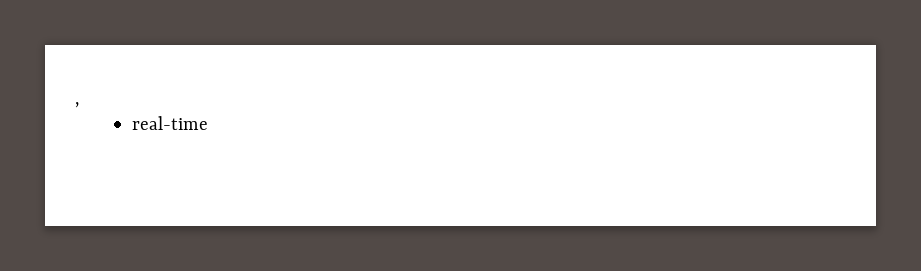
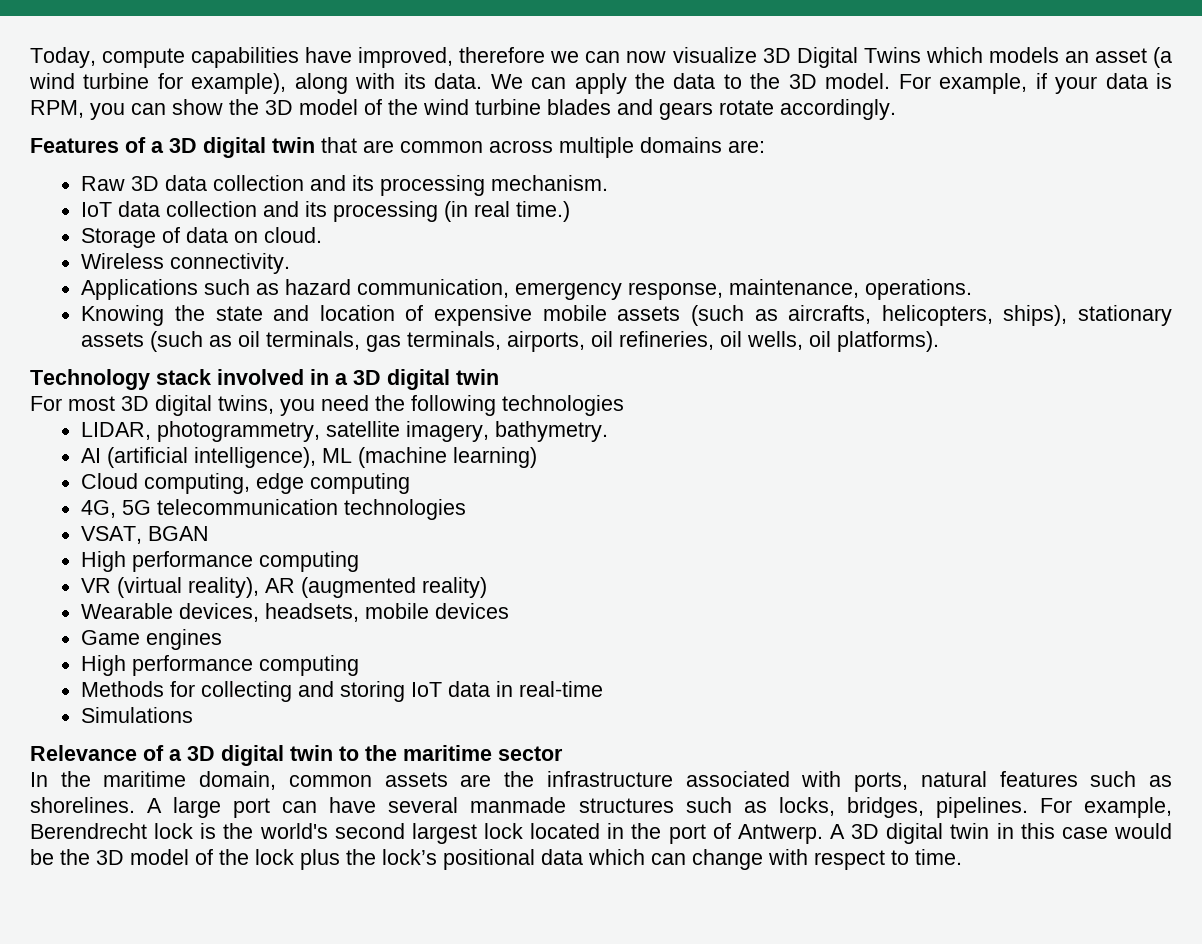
- ,
- real-time
+ Today, compute capabilities have improved, therefore we can now visualize 3D Digital Twins which models an asset (a wind turbine for example), along with its data. We can apply the data to the 3D model. For example, if your data is RPM, you can show the 3D model of the wind turbine blades and gears rotate accordingly.
+ Features of a 3D digital twin that are common across multiple domains are:
+ Raw 3D data collection and its processing mechanism.
+ IoT data collection and its processing (in real time.)
+ Storage of data on cloud.
+ Wireless connectivity.
+ Applications such as hazard communication, emergency response, maintenance, operations.
+ Knowing the state and location of expensive mobile assets (such as aircrafts, helicopters, ships), stationary assets (such as oil terminals, gas terminals, airports, oil refineries, oil wells, oil platforms).
+ Technology stack involved in a 3D digital twin
+ For most 3D digital twins, you need the following technologies
+ LIDAR, photogrammetry, satellite imagery, bathymetry.
+ AI (artificial intelligence), ML (machine learning)
+ Cloud computing, edge computing
+ 4G, 5G telecommunication technologies
+ VSAT, BGAN
+ High performance computing
+ VR (virtual reality), AR (augmented reality)
+ Wearable devices, headsets, mobile devices
+ Game engines
+ High performance computing
+ Methods for collecting and storing IoT data in real-time
+ Simulations
+ Relevance of a 3D digital twin to the maritime sector
+ In the maritime domain, common assets are the infrastructure associated with ports, natural features such as shorelines. A large port can have several manmade structures such as locks, bridges, pipelines. For example, Berendrecht lock is the world's second largest lock located in the port of Antwerp. A 3D digital twin in this case would be the 3D model of the lock plus the lock’s positional data which can change with respect to time.

